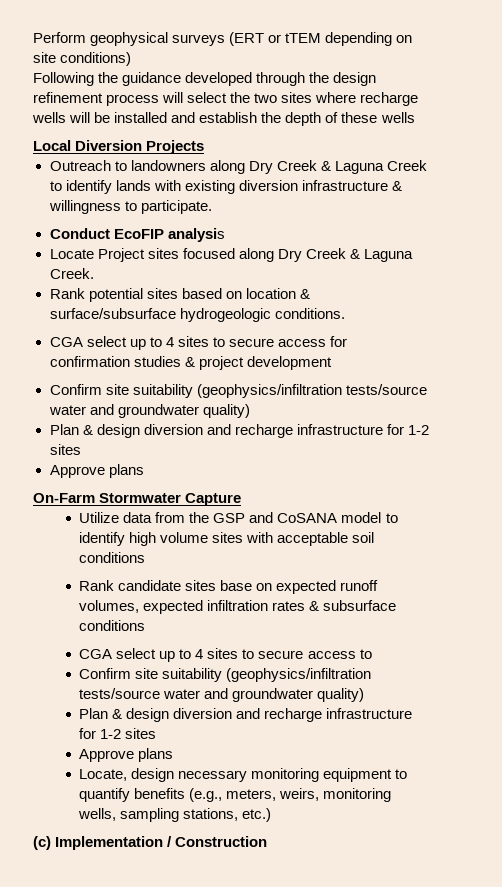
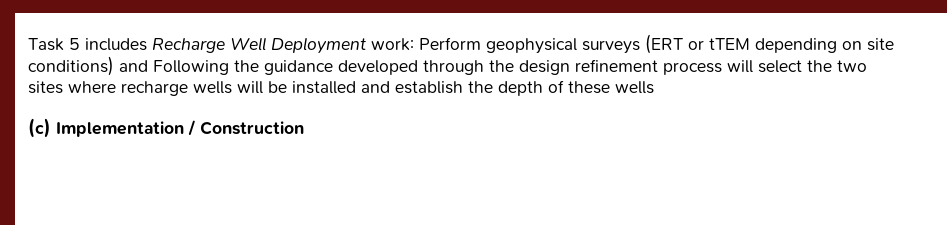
- Perform geophysical surveys (ERT or tTEM depending on site conditions)
- Following the guidance developed through the design refinement process will select the two sites where recharge wells will be installed and establish the depth of these wells
+ Task 5 includes Recharge Well Deployment work: Perform geophysical surveys (ERT or tTEM depending on site conditions) and Following the guidance developed through the design refinement process will select the two sites where recharge wells will be installed and establish the depth of these wells
- Local Diversion Projects
- Outreach to landowners along Dry Creek & Laguna Creek to identify lands with existing diversion infrastructure & willingness to participate.
- Conduct EcoFIP analysis
- Locate Project sites focused along Dry Creek & Laguna Creek.
- Rank potential sites based on location & surface/subsurface hydrogeologic conditions.
- CGA select up to 4 sites to secure access for confirmation studies & project development
- Confirm site suitability (geophysics/infiltration tests/source water and groundwater quality)
- Plan & design diversion and recharge infrastructure for 1-2 sites
- Approve plans
- On-Farm Stormwater Capture
- Utilize data from the GSP and CoSANA model to identify high volume sites with acceptable soil conditions
- Rank candidate sites base on expected runoff volumes, expected infiltration rates & subsurface conditions
- CGA select up to 4 sites to secure access to
- Confirm site suitability (geophysics/infiltration tests/source water and groundwater quality)
- Plan & design diversion and recharge infrastructure for 1-2 sites
- Approve plans
- Locate, design necessary monitoring equipment to quantify benefits (e.g., meters, weirs, monitoring wells, sampling stations, etc.)

